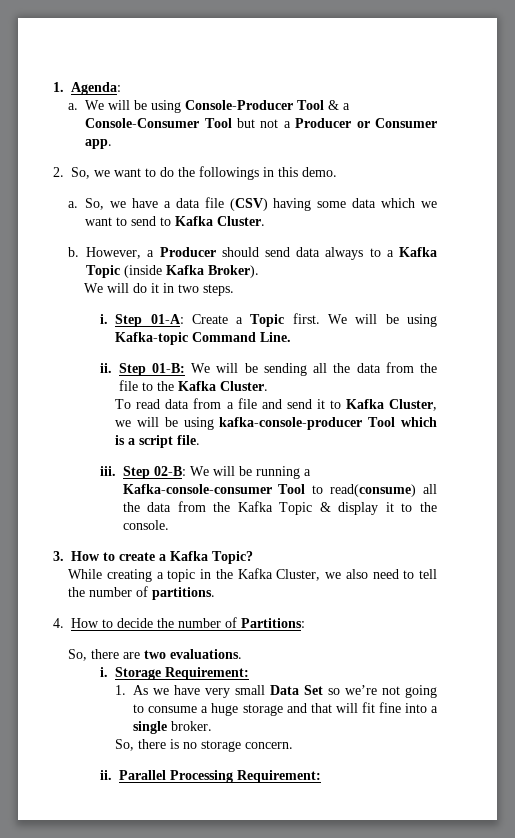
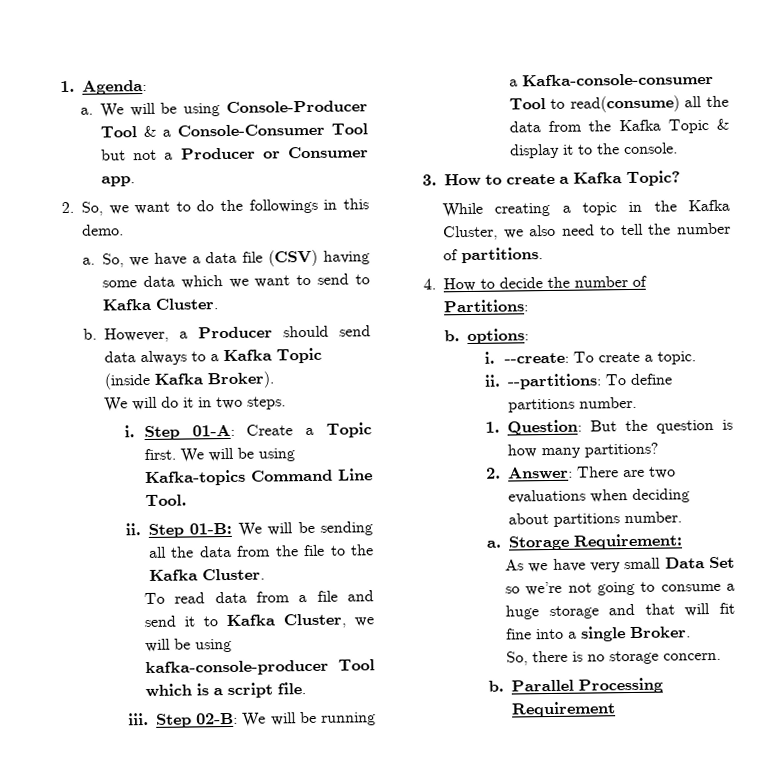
- We will be using Kafka-topic Command Line.
+ We will be using Kafka-topics Command Line Tool.
- So, there are two evaluations.
- i.
+ b. options:
+ i. --create: To create a topic.
+ ii. --partitions: To define partitions number.
+ 1. Question: But the question is how many partitions?
+ 2. Answer: There are two evaluations when deciding about partitions number.
+ a.
- 1. As we have very small Data Set so we’re not going to consume a huge storage and that will fit fine into a single broker.
+ As we have very small Data Set so we’re not going to consume a huge storage and that will fit fine into a single Broker.
  So, there is no storage concern.
- ii.
+ b.
- Parallel Processing Requirement:
+ Parallel Processing Requirement

